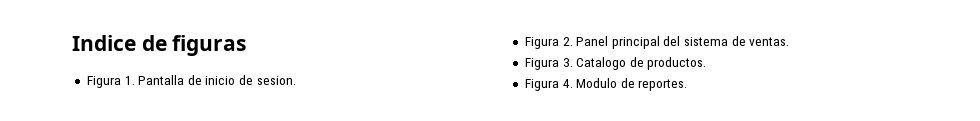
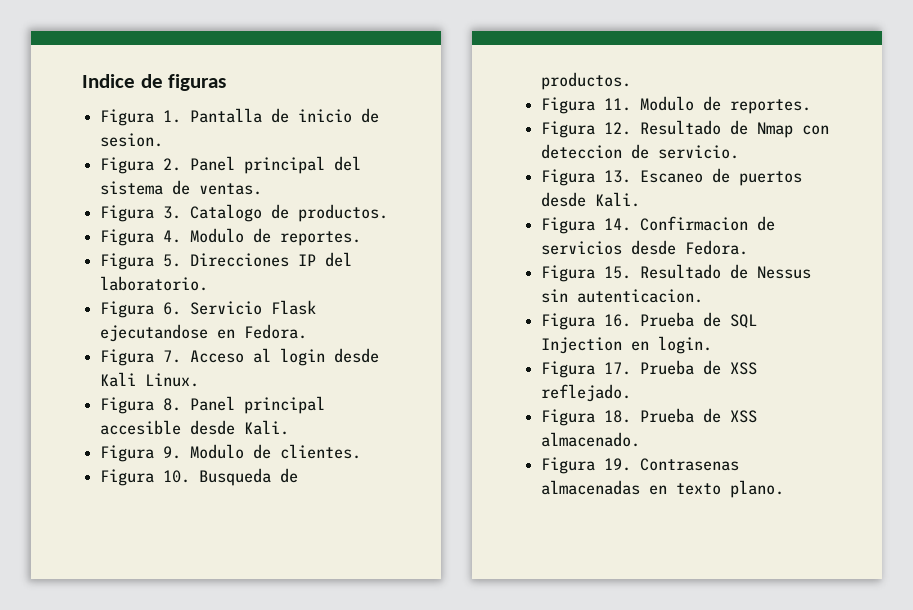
+ Figura 5. Direcciones IP del laboratorio.
+ Figura 6. Servicio Flask ejecutandose en Fedora.
+ Figura 7. Acceso al login desde Kali Linux.
+ Figura 8. Panel principal accesible desde Kali.
+ Figura 9. Modulo de clientes.
+ Figura 10. Busqueda de productos.
+ Figura 11. Modulo de reportes.
+ Figura 12. Resultado de Nmap con deteccion de servicio.
+ Figura 13. Escaneo de puertos desde Kali.
+ Figura 14. Confirmacion de servicios desde Fedora.
+ Figura 15. Resultado de Nessus sin autenticacion.
+ Figura 16. Prueba de SQL Injection en login.
+ Figura 17. Prueba de XSS reflejado.
+ Figura 18. Prueba de XSS almacenado.
+ Figura 19. Contrasenas almacenadas en texto plano.

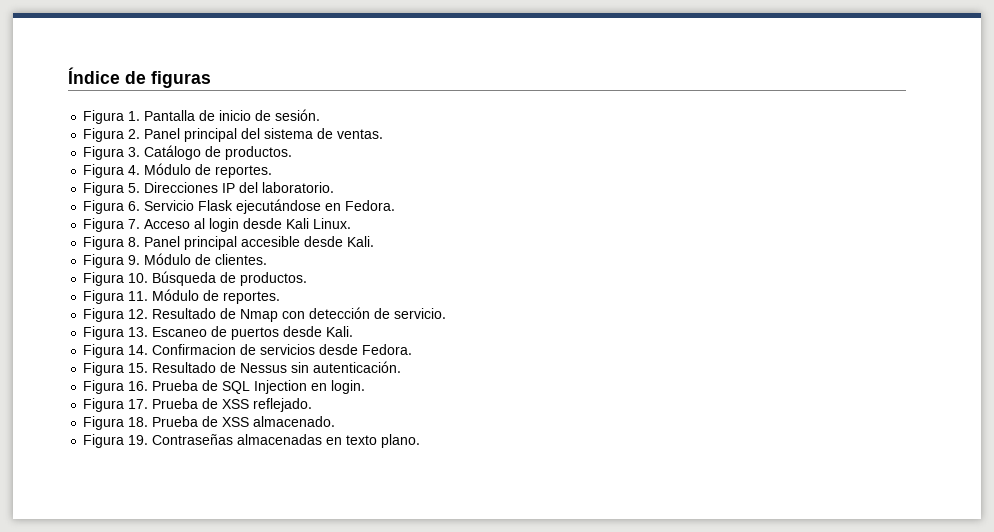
- Indice de figuras
+ Índice de figuras
- Figura 1. Pantalla de inicio de sesion.
+ Figura 1. Pantalla de inicio de sesión.
- Figura 3. Catalogo de productos.
+ Figura 3. Catálogo de productos.
- Figura 4. Modulo de reportes.
+ Figura 4. Módulo de reportes.
- Figura 6. Servicio Flask ejecutandose en Fedora.
+ Figura 6. Servicio Flask ejecutándose en Fedora.
- Figura 9. Modulo de clientes.
+ Figura 9. Módulo de clientes.
- Figura 10. Busqueda de productos.
+ Figura 10. Búsqueda de productos.
- Figura 11. Modulo de reportes.
+ Figura 11. Módulo de reportes.
- Figura 12. Resultado de Nmap con deteccion de servicio.
+ Figura 12. Resultado de Nmap con detección de servicio.
- Figura 15. Resultado de Nessus sin autenticacion.
+ Figura 15. Resultado de Nessus sin autenticación.
- Figura 19. Contrasenas almacenadas en texto plano.
+ Figura 19. Contraseñas almacenadas en texto plano.

